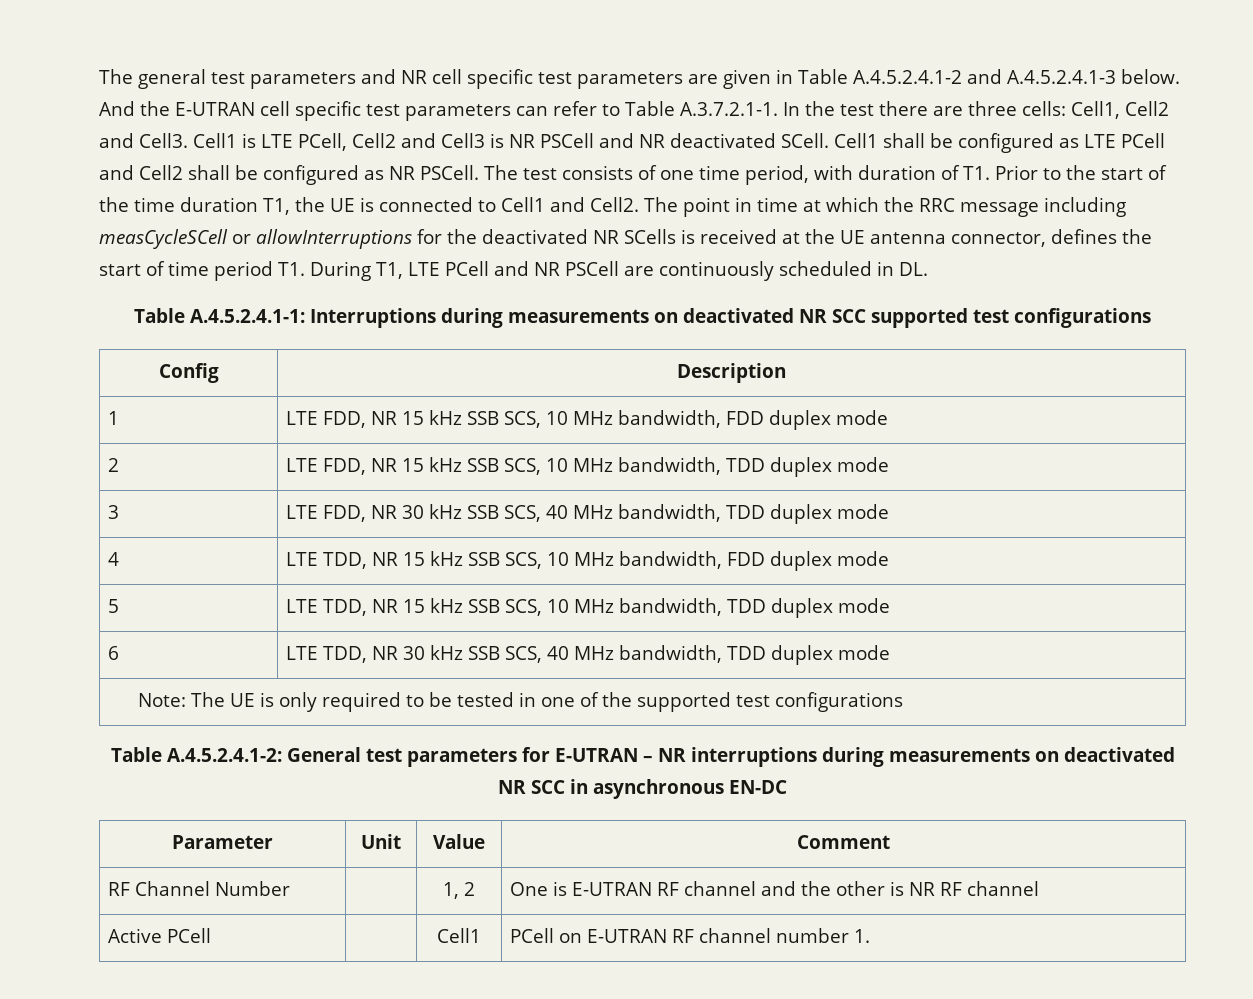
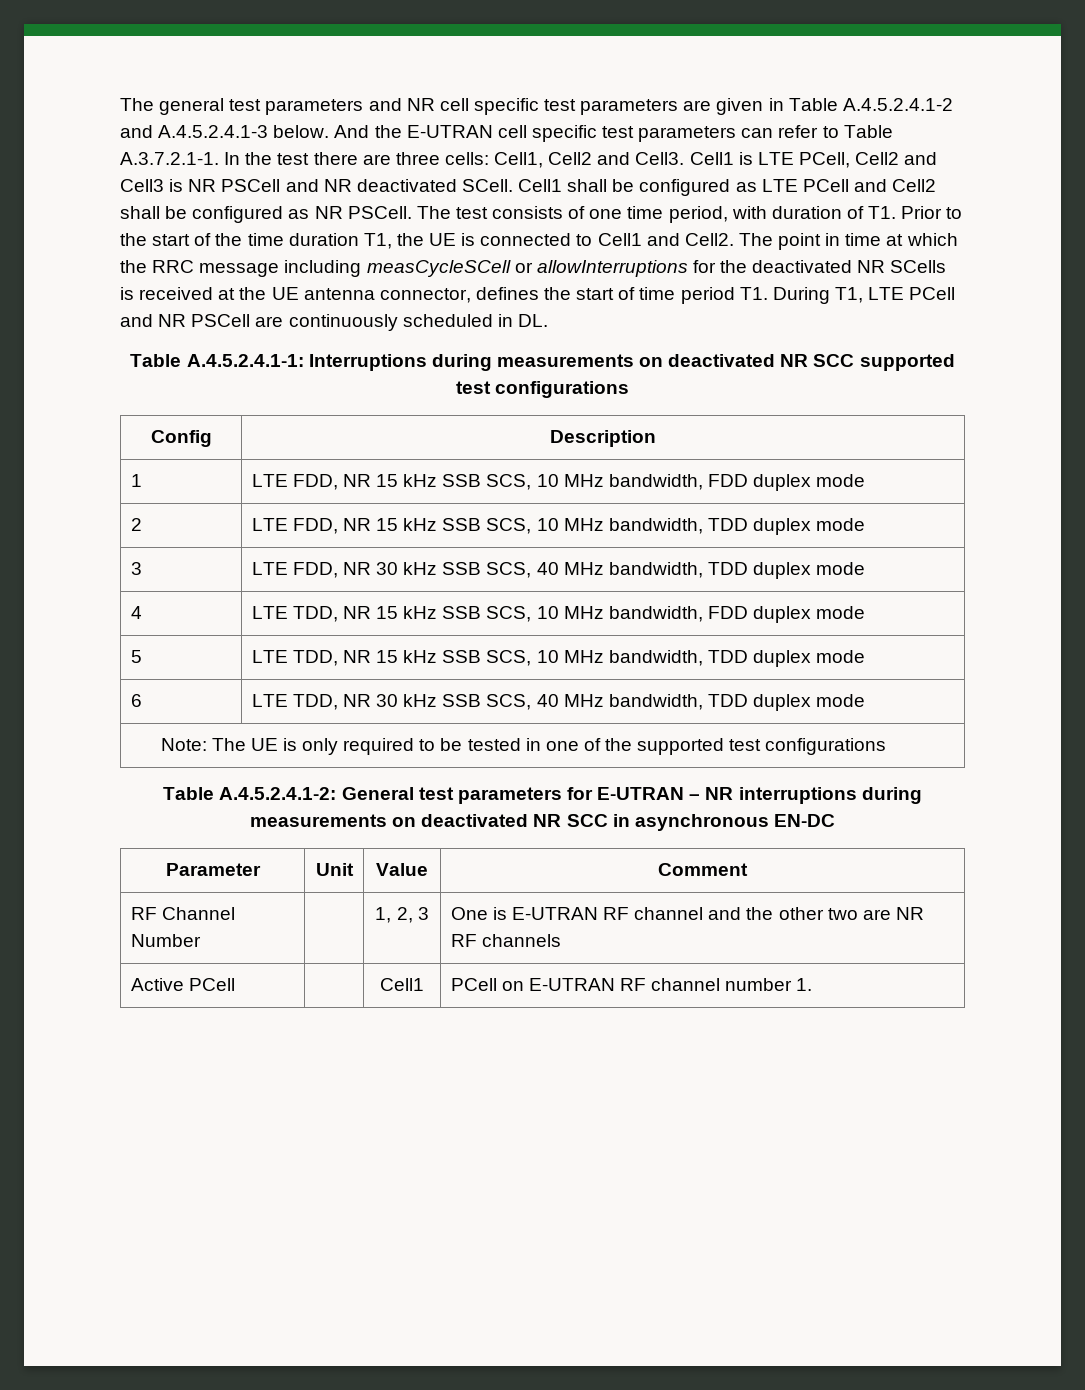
- RF Channel Number | | 1, 2 | One is E-UTRAN RF channel and the other is NR RF channel
+ RF Channel Number | | 1, 2, 3 | One is E-UTRAN RF channel and the other two are NR RF channels

